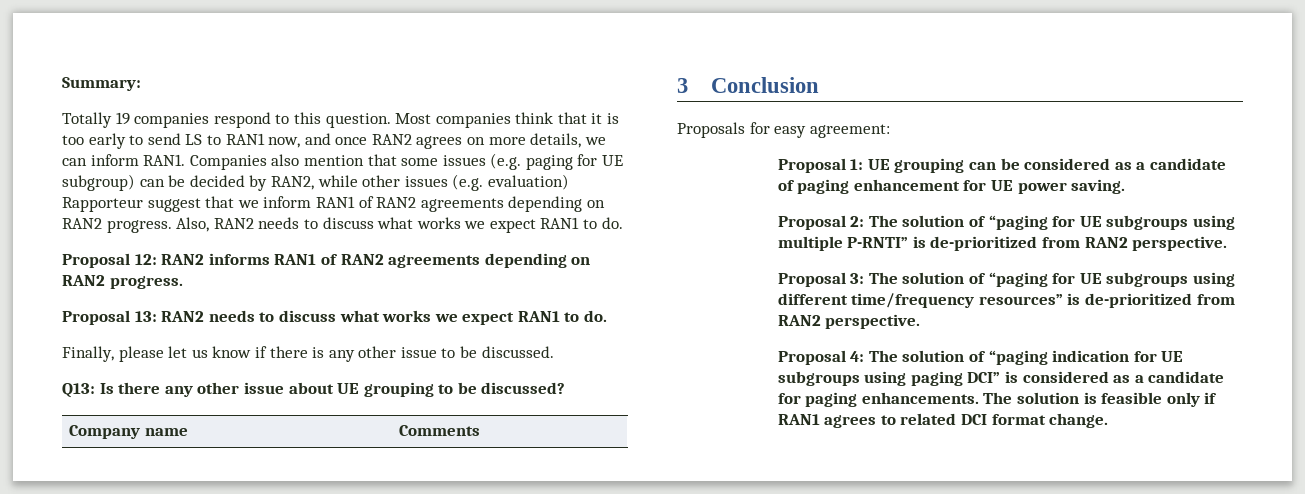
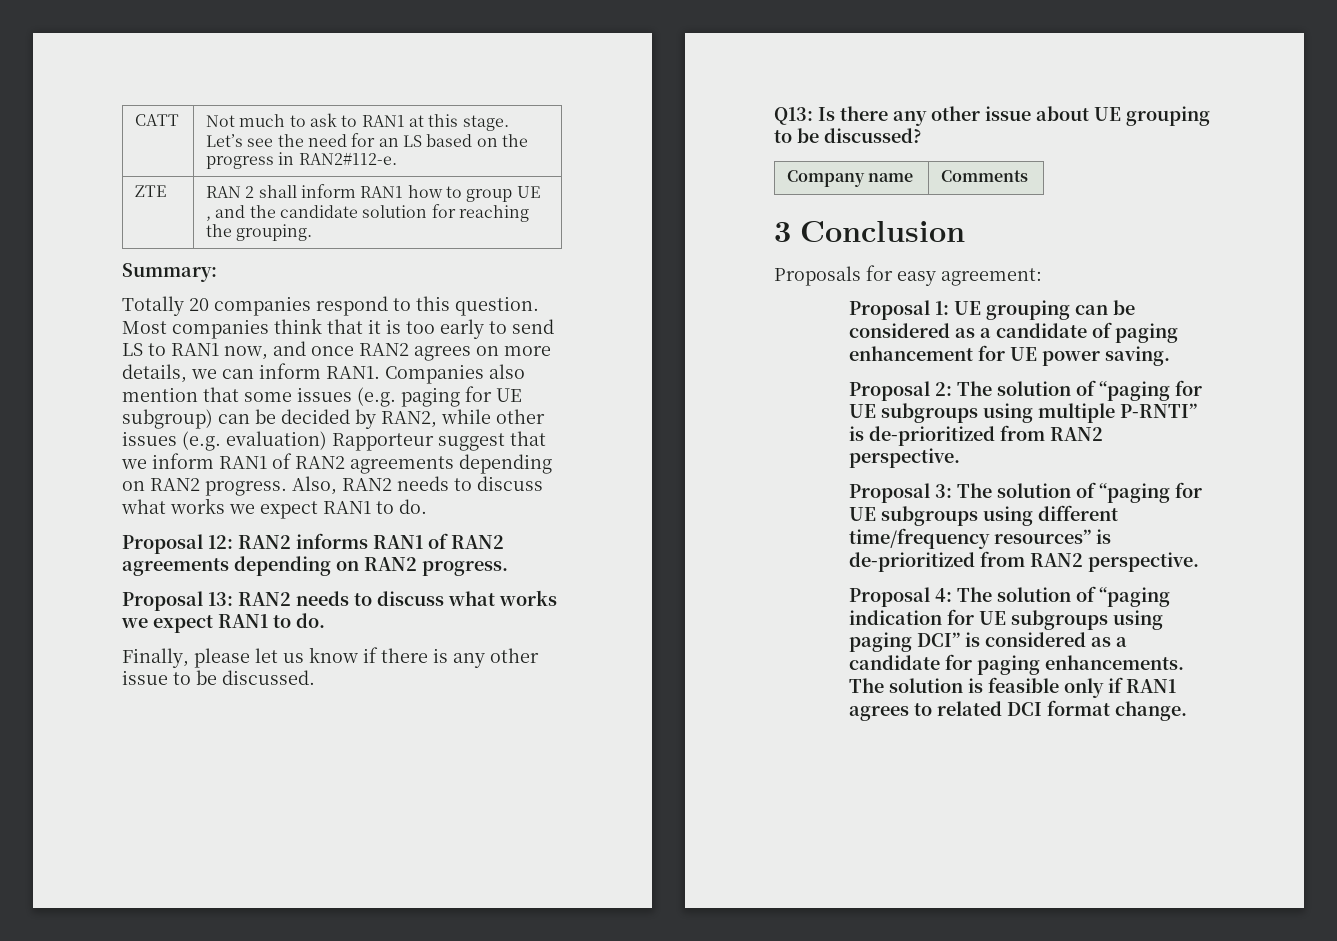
+ CATT | Not much to ask to RAN1 at this stage. Let’s see the need for an LS based on the progress in RAN2#112-e.
+ ZTE | RAN 2 shall inform RAN1 how to group UE , and the candidate solution for reaching the grouping.
- Totally 19 companies respond to this question.
+ Totally 20 companies respond to this question.

